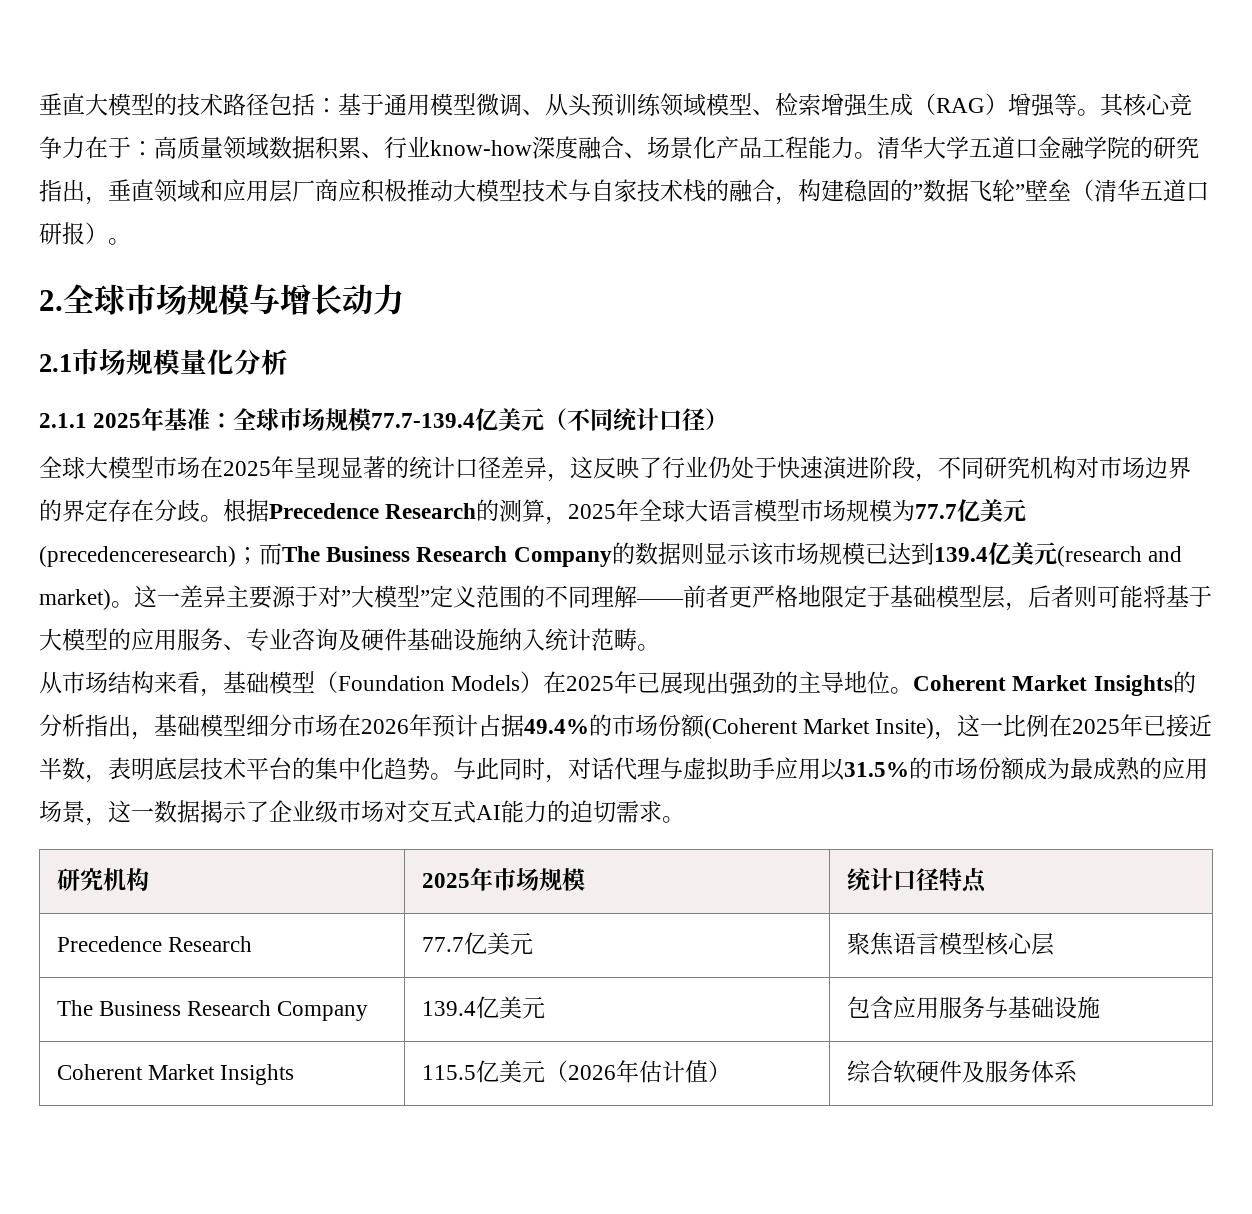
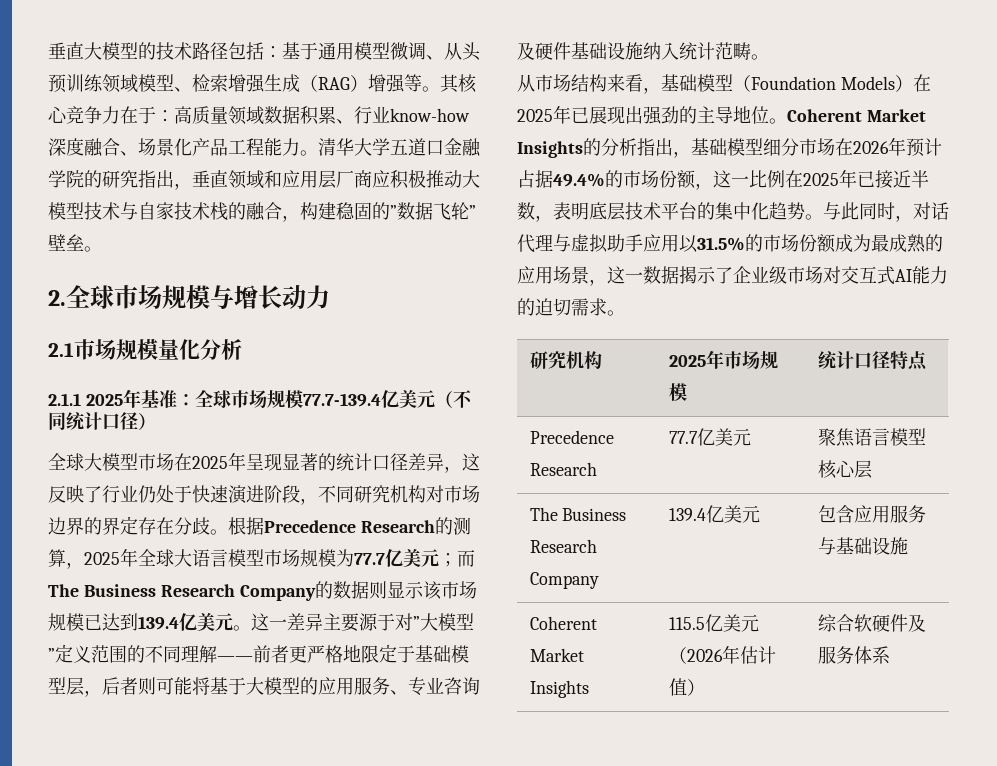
- 清华大学五道口金融学院的研究指出，垂直领域和应用层厂商应积极推动大模型技术与自家技术栈的融合，构建稳固的”数据飞轮”壁垒（清华五道口研报）。
+ 清华大学五道口金融学院的研究指出，垂直领域和应用层厂商应积极推动大模型技术与自家技术栈的融合，构建稳固的”数据飞轮”壁垒。
- 根据Precedence Research的测算，2025年全球大语言模型市场规模为77.7亿美元(precedenceresearch)；而The Business Research Company的数据则显示该市场规模已达到139.4亿美元(research and market)。
+ 根据Precedence Research的测算，2025年全球大语言模型市场规模为77.7亿美元；而The Business Research Company的数据则显示该市场规模已达到139.4亿美元。
- Coherent Market Insights的分析指出，基础模型细分市场在2026年预计占据49.4%的市场份额(Coherent Market Insite)，这一比例在2025年已接近半数，表明底层技术平台的集中化趋势。
+ Coherent Market Insights的分析指出，基础模型细分市场在2026年预计占据49.4%的市场份额，这一比例在2025年已接近半数，表明底层技术平台的集中化趋势。

